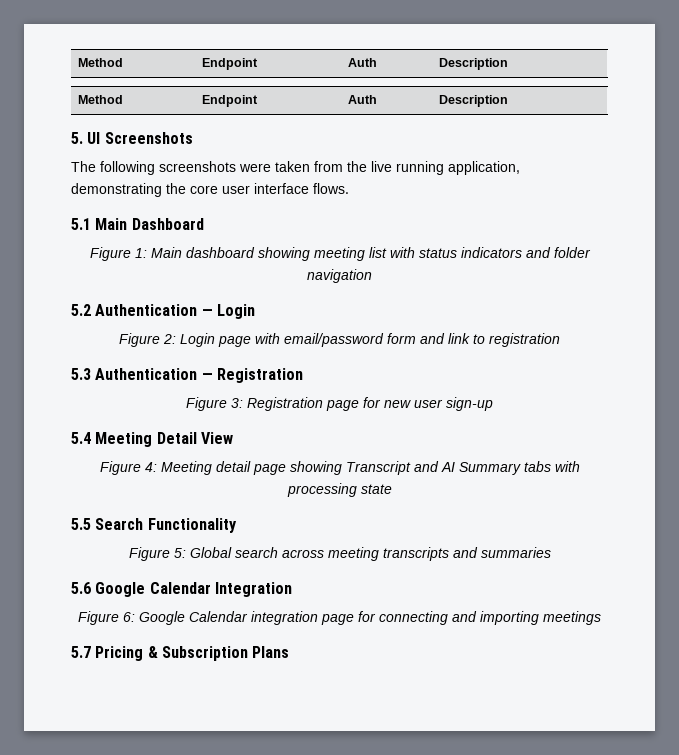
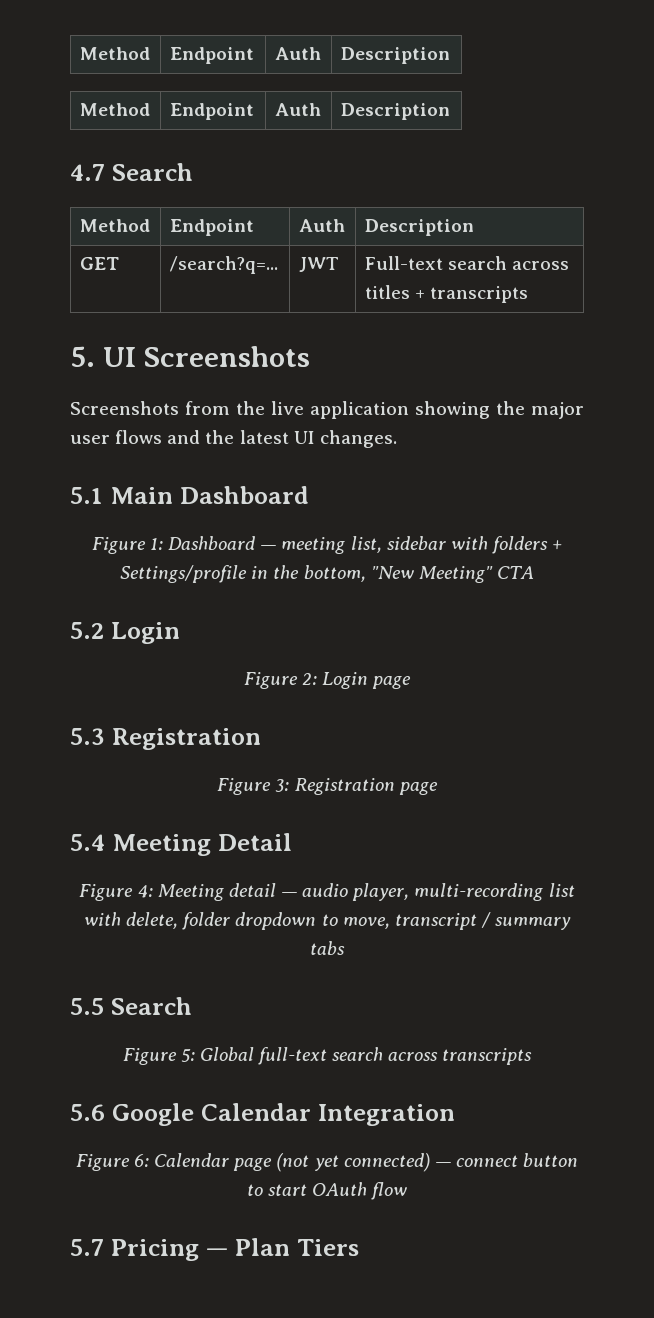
+ 4.7 Search
+ Method | Endpoint | Auth | Description
+ GET | /search?q=... | JWT | Full-text search across titles + transcripts
  5. UI Screenshots
- The following screenshots were taken from the live running application, demonstrating the core user interface flows.
+ Screenshots from the live application showing the major user flows and the latest UI changes.
- Figure 1: Main dashboard showing meeting list with status indicators and folder navigation
+ Figure 1: Dashboard — meeting list, sidebar with folders + Settings/profile in the bottom, "New Meeting" CTA
- 5.2 Authentication — Login
+ 5.2 Login
- Figure 2: Login page with email/password form and link to registration
+ Figure 2: Login page
- 5.3 Authentication — Registration
+ 5.3 Registration
- Figure 3: Registration page for new user sign-up
+ Figure 3: Registration page
- 5.4 Meeting Detail View
+ 5.4 Meeting Detail
- Figure 4: Meeting detail page showing Transcript and AI Summary tabs with processing state
+ Figure 4: Meeting detail — audio player, multi-recording list with delete, folder dropdown to move, transcript / summary tabs
- 5.5 Search Functionality
+ 5.5 Search
- Figure 5: Global search across meeting transcripts and summaries
+ Figure 5: Global full-text search across transcripts
- Figure 6: Google Calendar integration page for connecting and importing meetings
+ Figure 6: Calendar page (not yet connected) — connect button to start OAuth flow
- 5.7 Pricing & Subscription Plans
+ 5.7 Pricing — Plan Tiers

